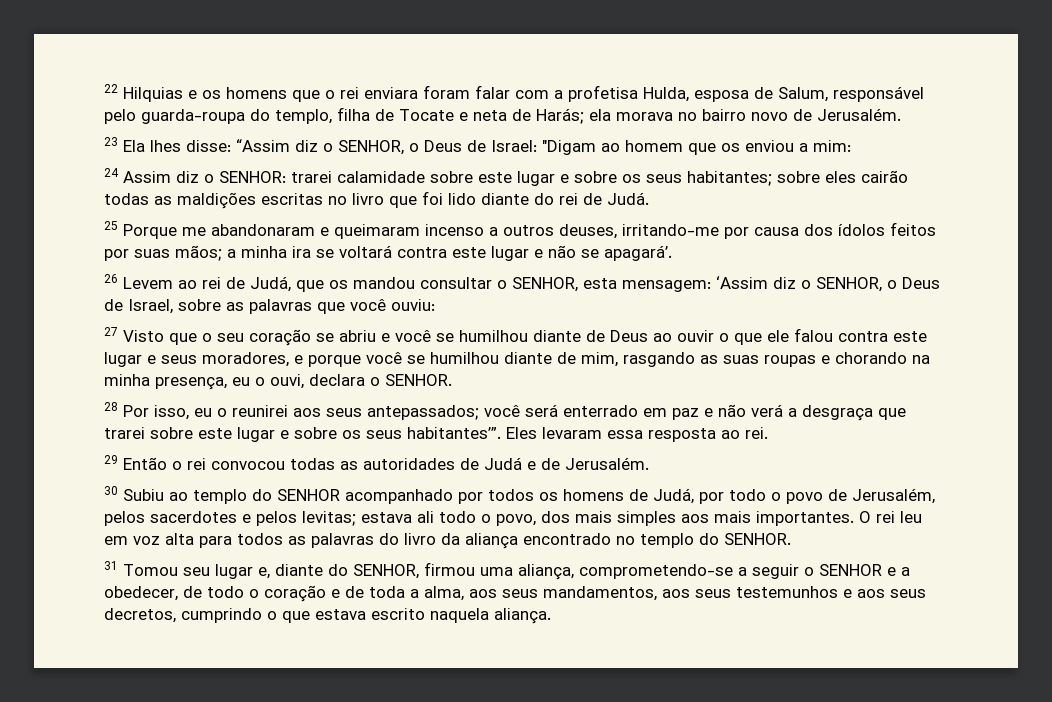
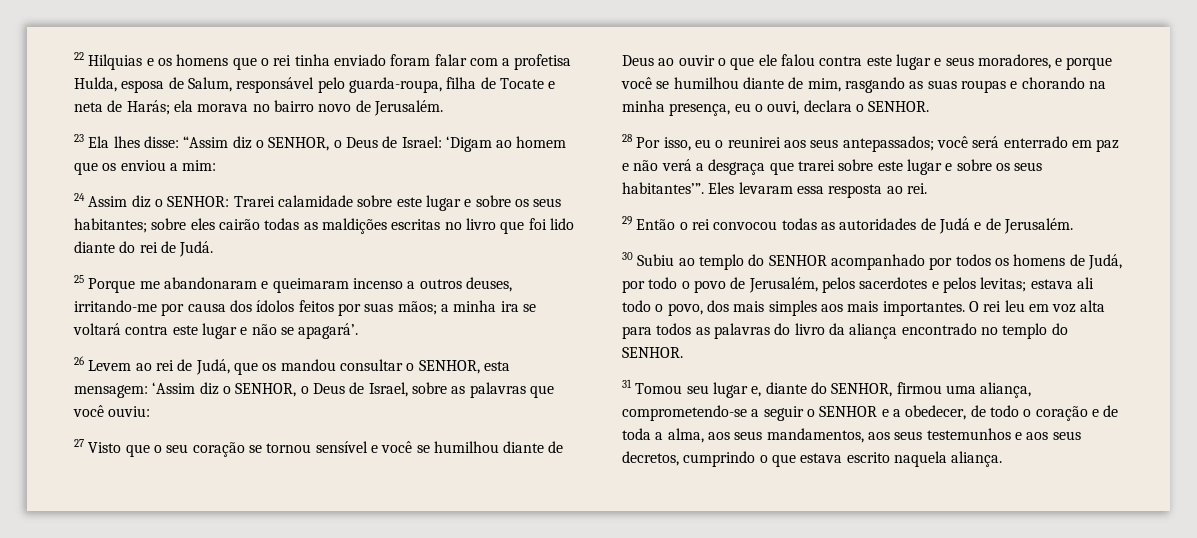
- 22 Hilquias e os homens que o rei enviara foram falar com a profetisa Hulda, esposa de Salum, responsável pelo guarda-roupa do templo, filha de Tocate e neta de Harás; ela morava no bairro novo de Jerusalém.
+ 22 Hilquias e os homens que o rei tinha enviado foram falar com a profetisa Hulda, esposa de Salum, responsável pelo guarda-roupa, filha de Tocate e neta de Harás; ela morava no bairro novo de Jerusalém.
- 23 Ela lhes disse: “Assim diz o SENHOR, o Deus de Israel: "Digam ao homem que os enviou a mim:
+ 23 Ela lhes disse: “Assim diz o SENHOR, o Deus de Israel: ‘Digam ao homem que os enviou a mim:
- 24 Assim diz o SENHOR: trarei calamidade sobre este lugar e sobre os seus habitantes; sobre eles cairão todas as maldições escritas no livro que foi lido diante do rei de Judá.
+ 24 Assim diz o SENHOR: Trarei calamidade sobre este lugar e sobre os seus habitantes; sobre eles cairão todas as maldições escritas no livro que foi lido diante do rei de Judá.
- 27 Visto que o seu coração se abriu e você se humilhou diante de Deus ao ouvir o que ele falou contra este lugar e seus moradores, e porque você se humilhou diante de mim, rasgando as suas roupas e chorando na minha presença, eu o ouvi, declara o SENHOR.
+ 27 Visto que o seu coração se tornou sensível e você se humilhou diante de Deus ao ouvir o que ele falou contra este lugar e seus moradores, e porque você se humilhou diante de mim, rasgando as suas roupas e chorando na minha presença, eu o ouvi, declara o SENHOR.

